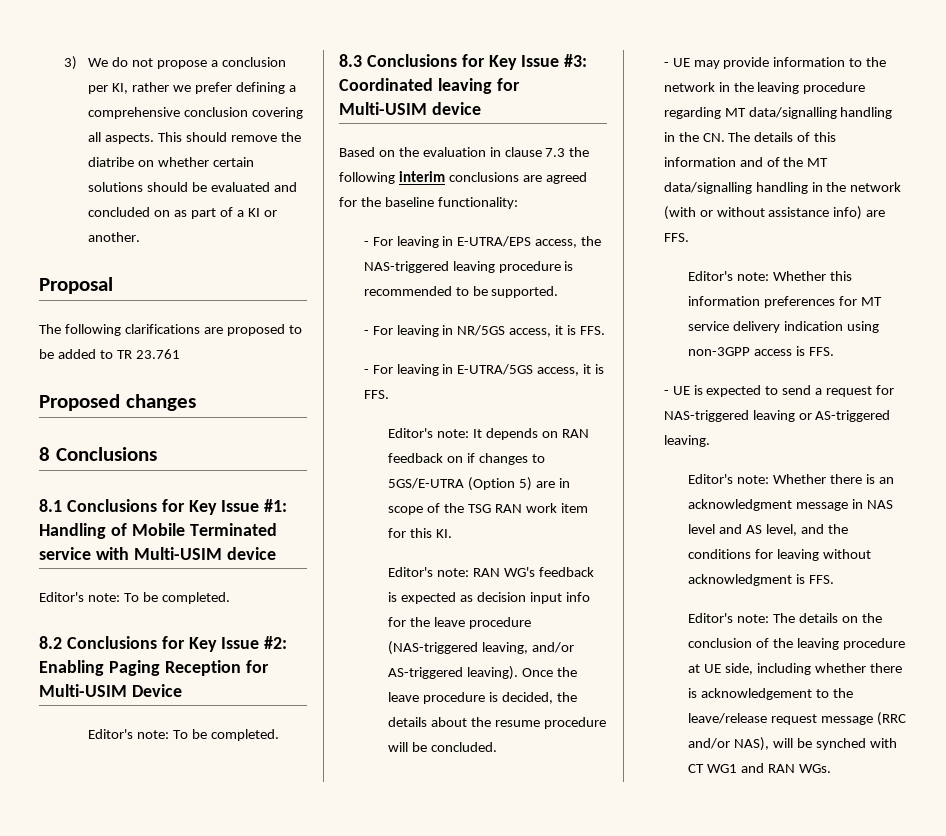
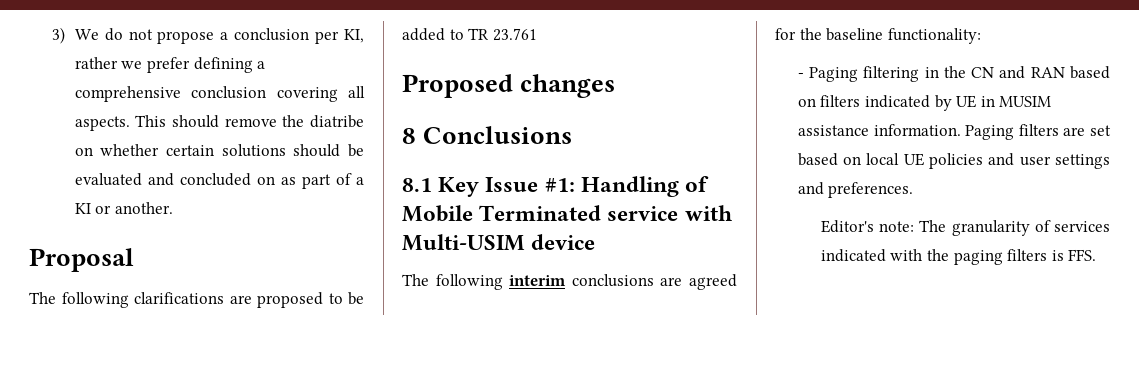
- 8.1 Conclusions for Key Issue #1: Handling of Mobile Terminated service with Multi-USIM device
- Editor's note: To be completed.
- 8.2 Conclusions for Key Issue #2: Enabling Paging Reception for Multi-USIM Device
- Editor's note: To be completed.
- 8.3 Conclusions for Key Issue #3: Coordinated leaving for Multi-USIM device
- Based on the evaluation in clause 7.3 the following interim conclusions are agreed for the baseline functionality:
+ 8.1 Key Issue #1: Handling of Mobile Terminated service with Multi-USIM device
+ The following interim conclusions are agreed for the baseline functionality:
- - For leaving in E-UTRA/EPS access, the NAS-triggered leaving procedure is recommended to be supported.
- - For leaving in NR/5GS access, it is FFS.
- - For leaving in E-UTRA/5GS access, it is FFS.
- Editor's note: It depends on RAN feedback on if changes to 5GS/E-UTRA (Option 5) are in scope of the TSG RAN work item for this KI.
- Editor's note: RAN WG's feedback is expected as decision input info for the leave procedure (NAS-triggered leaving, and/or AS-triggered leaving). Once the leave procedure is decided, the details about the resume procedure will be concluded.
- - UE may provide information to the network in the leaving procedure regarding MT data/signalling handling in the CN. The details of this information and of the MT data/signalling handling in the network (with or without assistance info) are FFS.
- Editor's note: Whether this information preferences for MT service delivery indication using non-3GPP access is FFS.
- - UE is expected to send a request for NAS-triggered leaving or AS-triggered leaving.
- Editor's note: Whether there is an acknowledgment message in NAS level and AS level, and the conditions for leaving without acknowledgment is FFS.
- Editor's note: The details on the conclusion of the leaving procedure at UE side, including whether there is acknowledgement to the leave/release request message (RRC and/or NAS), will be synched with CT WG1 and RAN WGs.
+ - Paging filtering in the CN and RAN based on filters indicated by UE in MUSIM assistance information. Paging filters are set based on local UE policies and user settings and preferences.
+ Editor's note: The granularity of services indicated with the paging filters is FFS.

